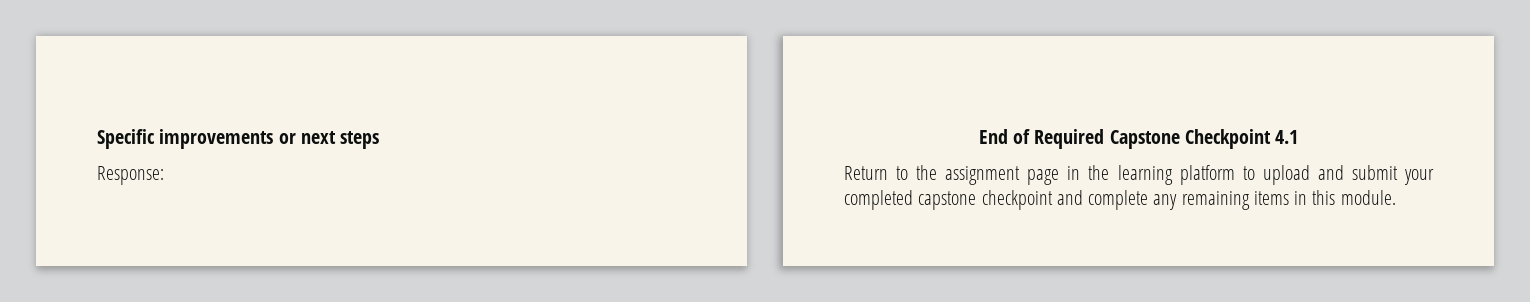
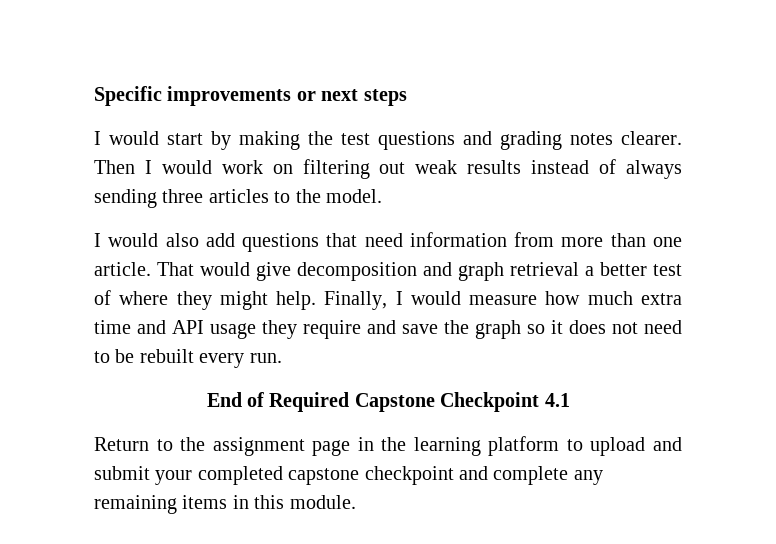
- Response:
+ I would start by making the test questions and grading notes clearer. Then I would work on filtering out weak results instead of always sending three articles to the model.
+ I would also add questions that need information from more than one article. That would give decomposition and graph retrieval a better test of where they might help. Finally, I would measure how much extra time and API usage they require and save the graph so it does not need to be rebuilt every run.

